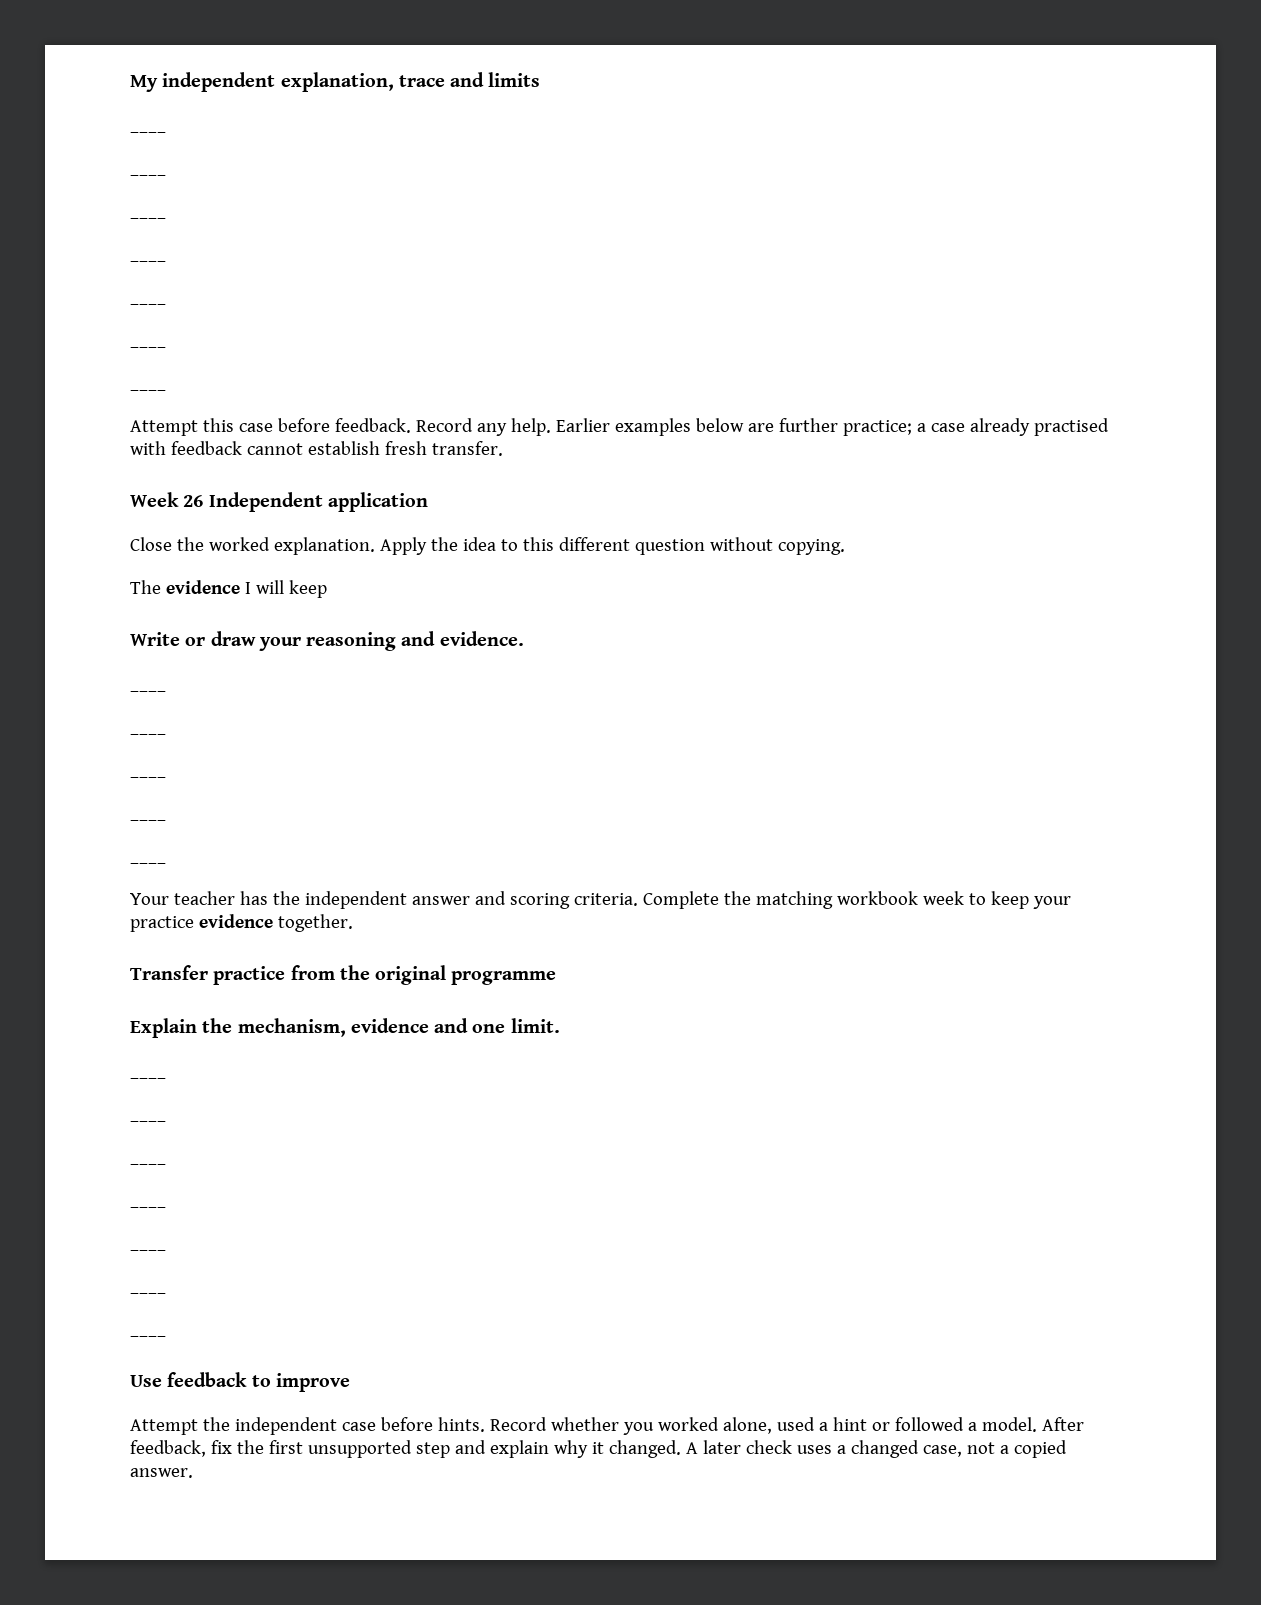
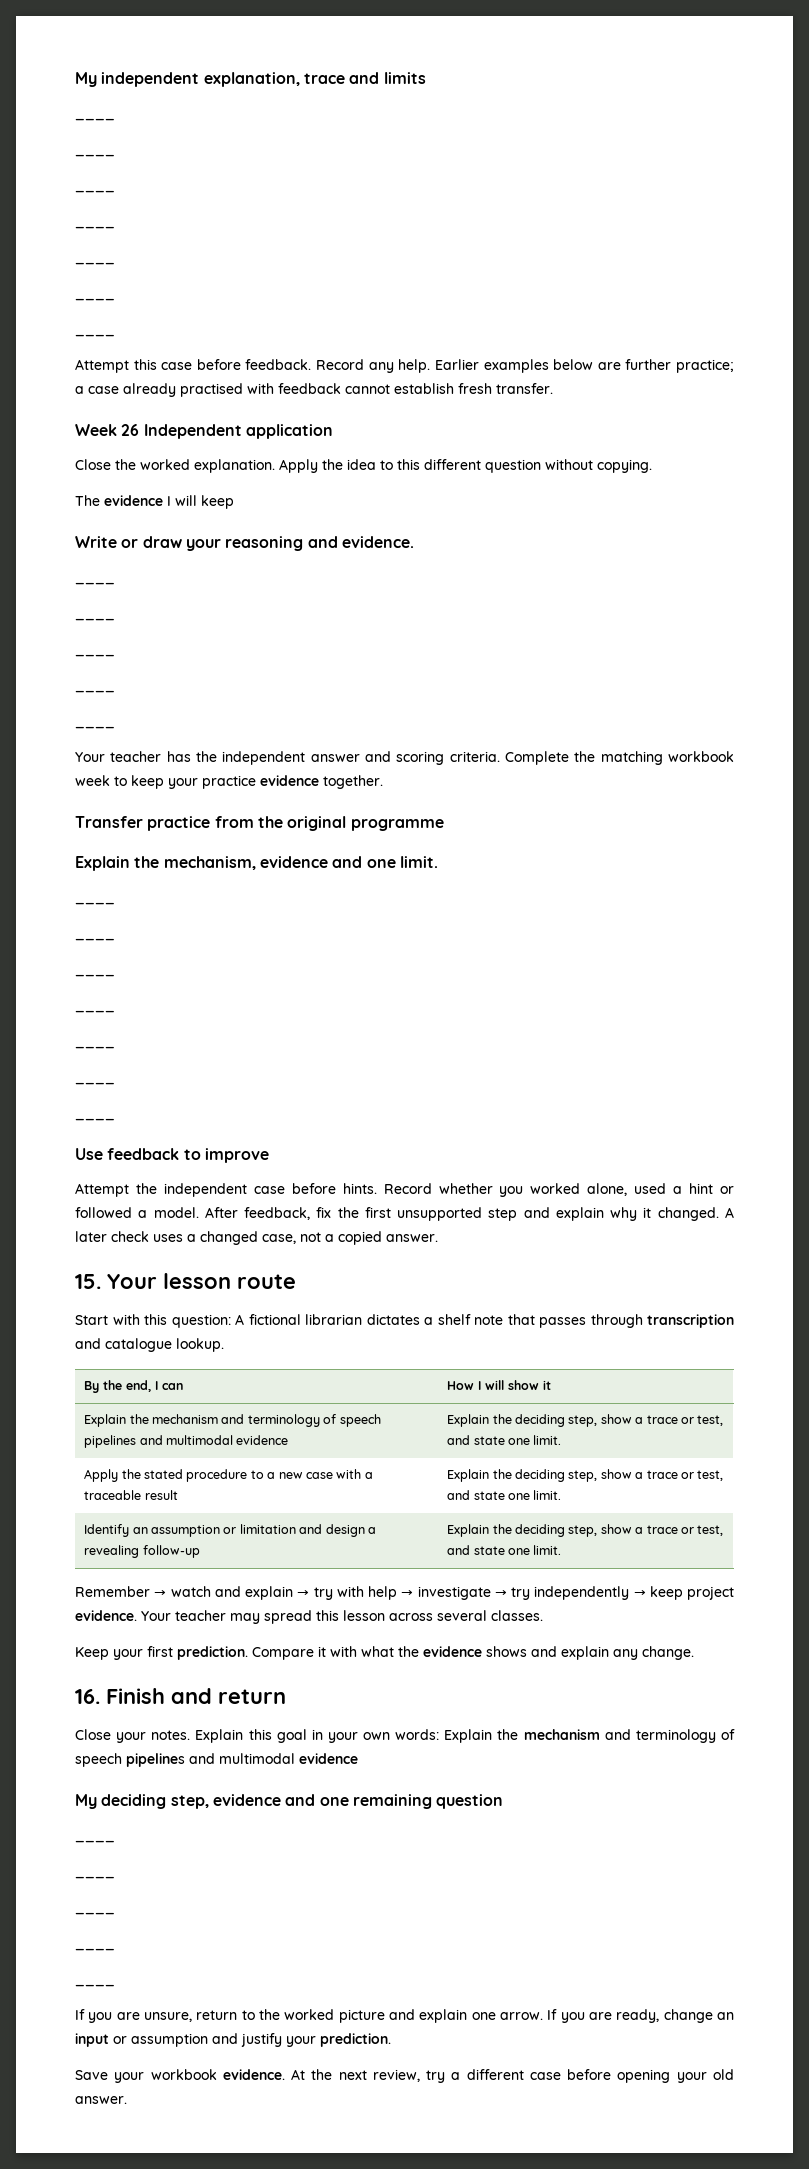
+ 15. Your lesson route
+ Start with this question: A fictional librarian dictates a shelf note that passes through transcription and catalogue lookup.
+ By the end, I can | How I will show it
+ Explain the mechanism and terminology of speech pipelines and multimodal evidence | Explain the deciding step, show a trace or test, and state one limit.
+ Apply the stated procedure to a new case with a traceable result | Explain the deciding step, show a trace or test, and state one limit.
+ Identify an assumption or limitation and design a revealing follow-up | Explain the deciding step, show a trace or test, and state one limit.
+ Remember → watch and explain → try with help → investigate → try independently → keep project evidence. Your teacher may spread this lesson across several classes.
+ Keep your first prediction. Compare it with what the evidence shows and explain any change.
+ 16. Finish and return
+ Close your notes. Explain this goal in your own words: Explain the mechanism and terminology of speech pipelines and multimodal evidence
+ My deciding step, evidence and one remaining question
+ ____
+ ____
+ ____
+ ____
+ ____
+ If you are unsure, return to the worked picture and explain one arrow. If you are ready, change an input or assumption and justify your prediction.
+ Save your workbook evidence. At the next review, try a different case before opening your old answer.

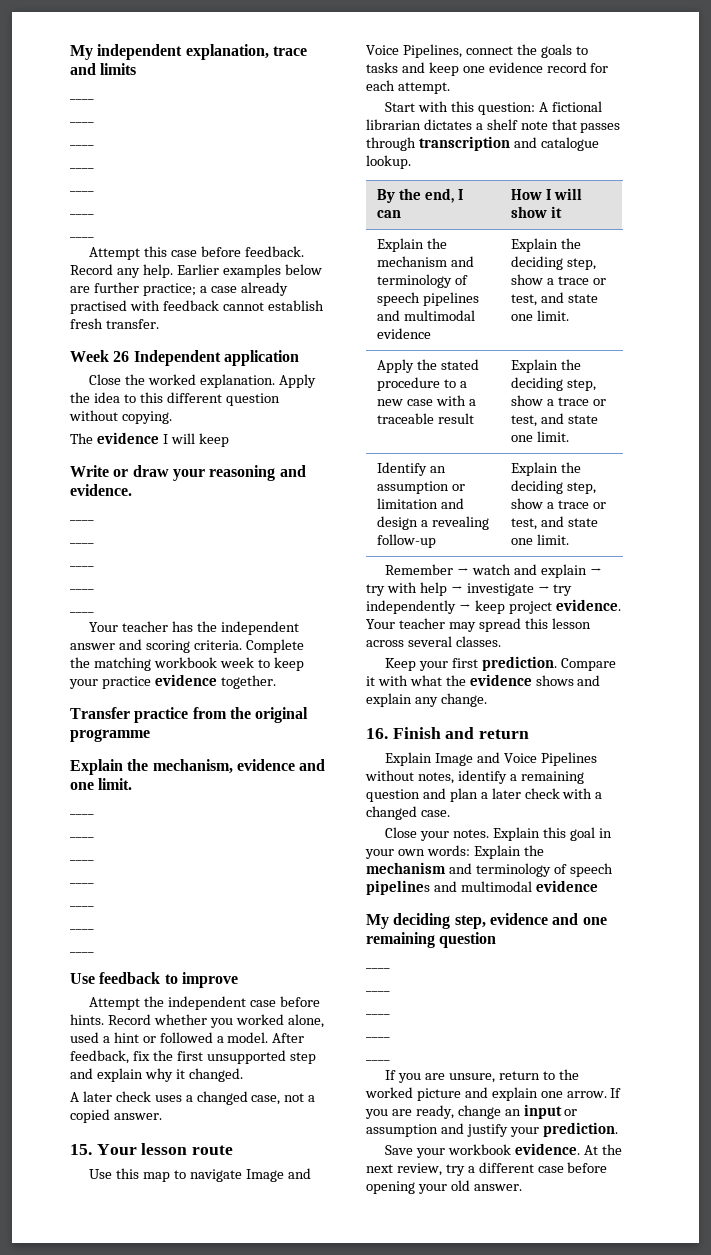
- After feedback, fix the first unsupported step and explain why it changed. A later check uses a changed case, not a copied answer.
+ After feedback, fix the first unsupported step and explain why it changed.
+ A later check uses a changed case, not a copied answer.
+ Use this map to navigate Image and Voice Pipelines, connect the goals to tasks and keep one evidence record for each attempt.
+ Explain Image and Voice Pipelines without notes, identify a remaining question and plan a later check with a changed case.

